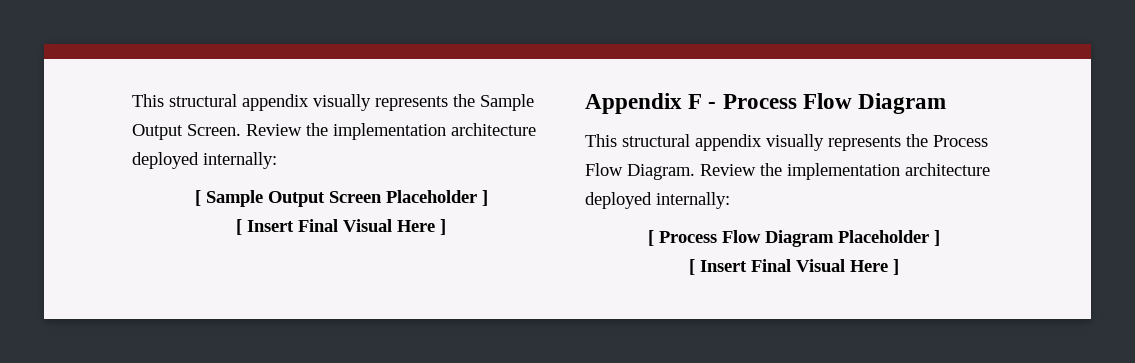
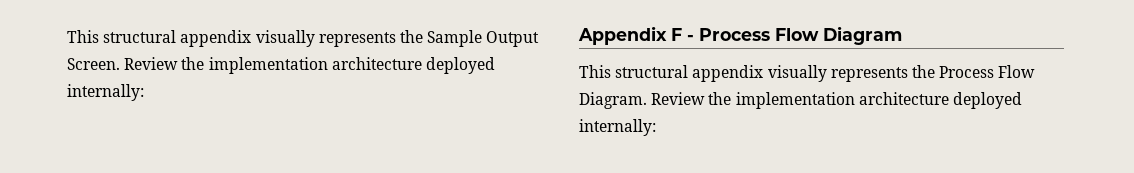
- [ Sample Output Screen Placeholder ]
- [ Insert Final Visual Here ]
- [ Process Flow Diagram Placeholder ]
- [ Insert Final Visual Here ]

